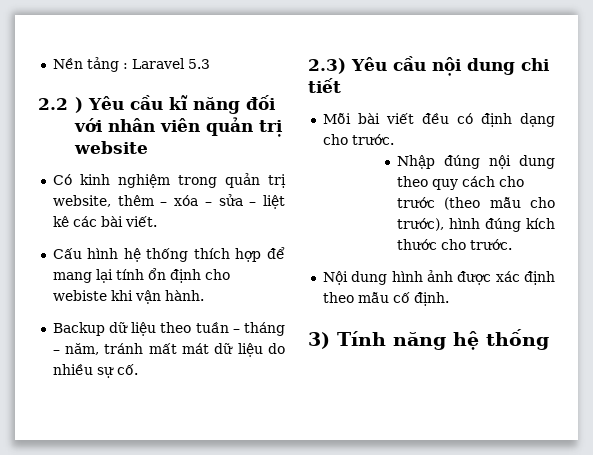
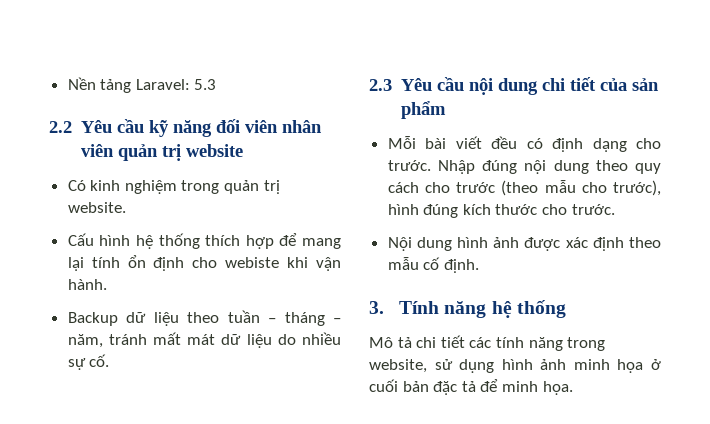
- Nền tảng : Laravel 5.3
+ Nền tảng Laravel: 5.3
- 2.2 ) Yêu cầu kĩ năng đối với nhân viên quản trị website
+ 2.2 Yêu cầu kỹ năng đối viên nhân viên quản trị website
- Có kinh nghiệm trong quản trị website, thêm – xóa – sửa – liệt kê các bài viết.
+ Có kinh nghiệm trong quản trị website.
- 2.3) Yêu cầu nội dung chi tiết
+ 2.3 Yêu cầu nội dung chi tiết của sản phẩm
- Mỗi bài viết đều có định dạng cho trước.
- Nhập đúng nội dung theo quy cách cho trước (theo mẫu cho trước), hình đúng kích thước cho trước.
+ Mỗi bài viết đều có định dạng cho trước. Nhập đúng nội dung theo quy cách cho trước (theo mẫu cho trước), hình đúng kích thước cho trước.
- 3) Tính năng hệ thống
+ 3. Tính năng hệ thống
+ Mô tả chi tiết các tính năng trong website, sử dụng hình ảnh minh họa ở cuối bản đặc tả để minh họa.

